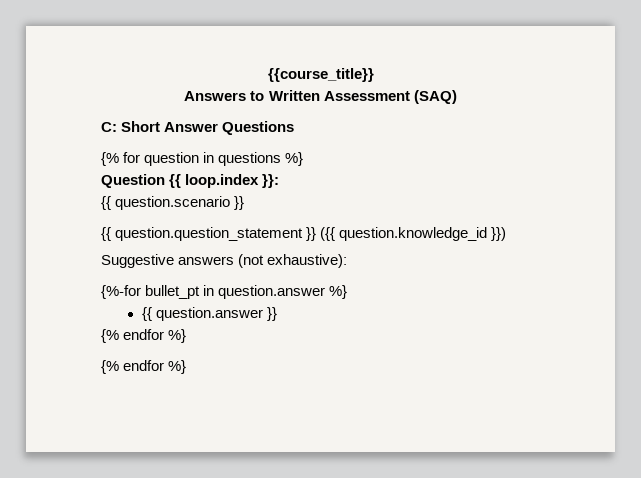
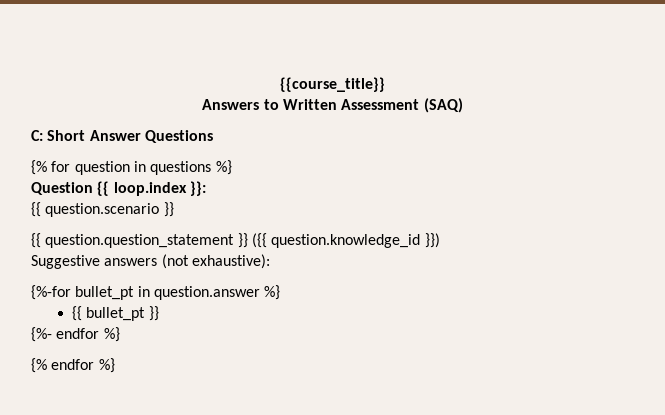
- {{ question.answer }}
- {% endfor %}
+ {{ bullet_pt }}
+ {%- endfor %}

